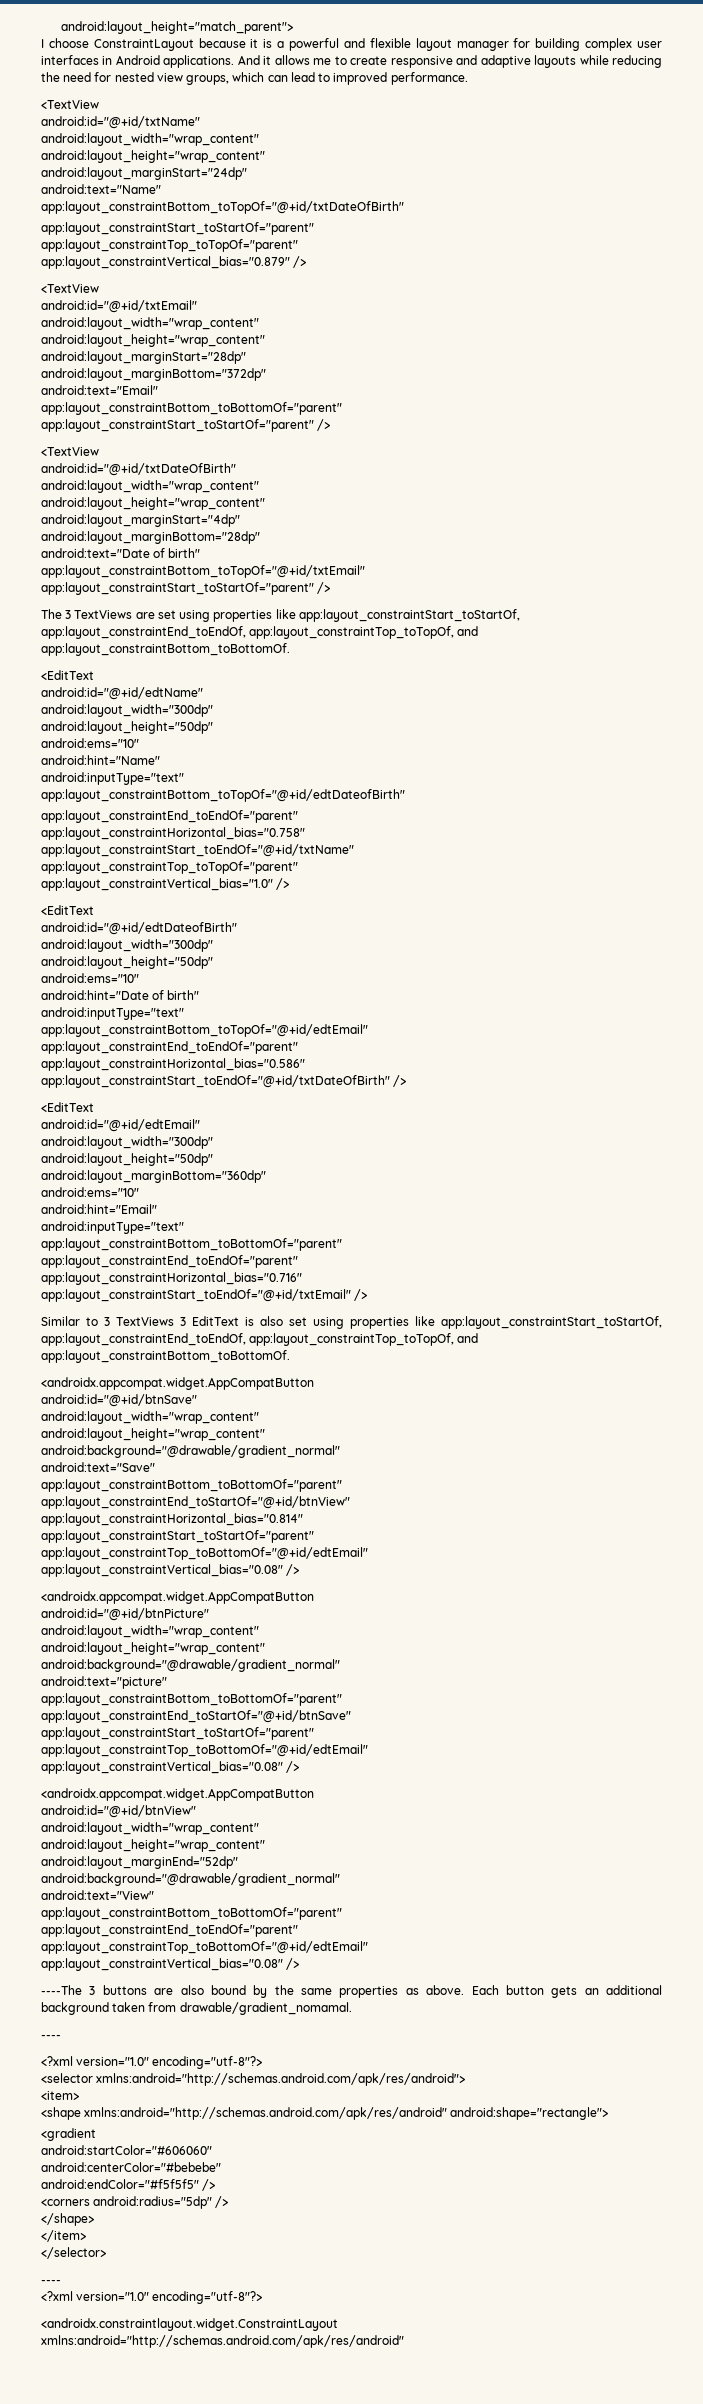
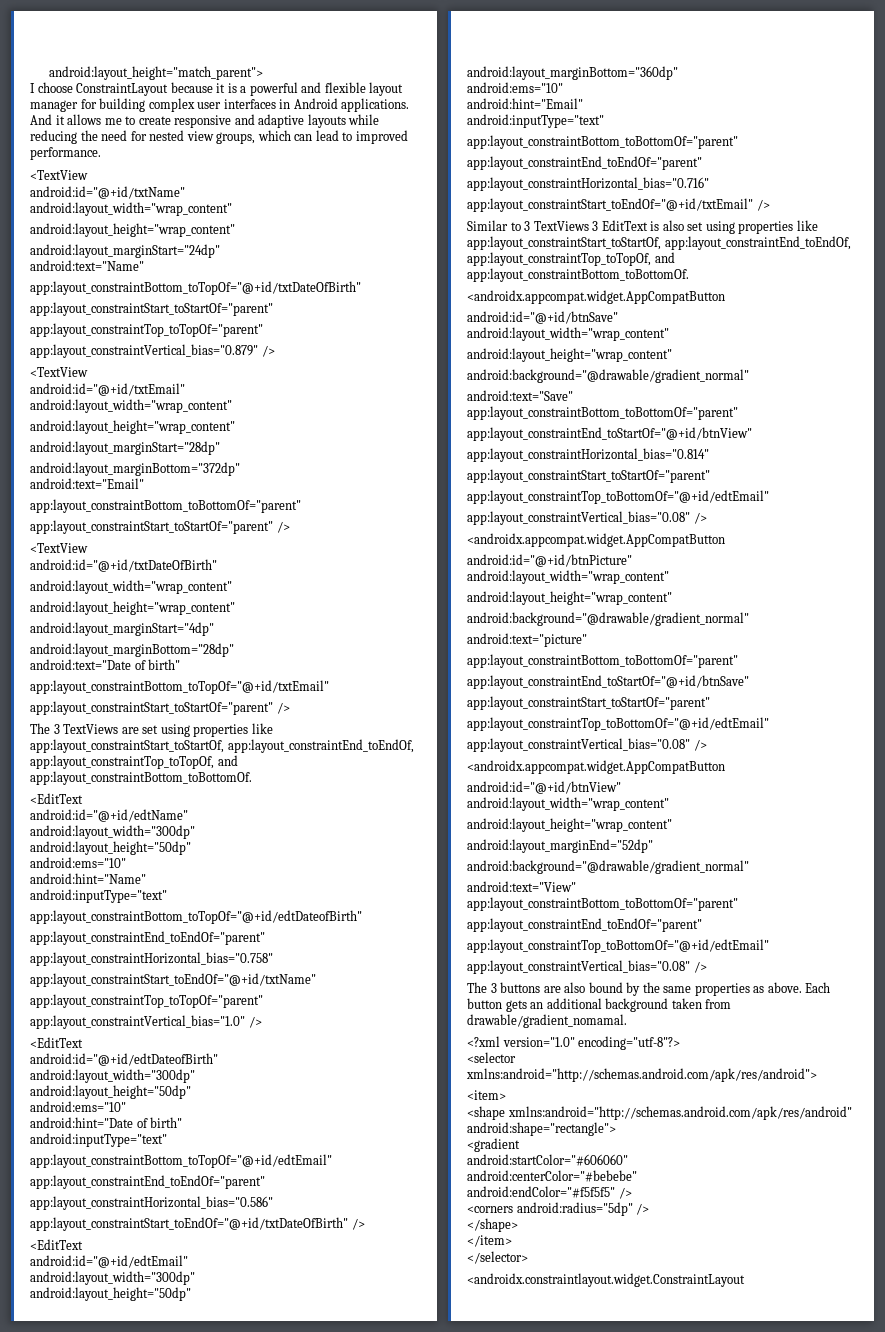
- ----The 3 buttons are also bound by the same properties as above.
+ The 3 buttons are also bound by the same properties as above.
  Each button gets an additional background taken from drawable/gradient_nomamal.
- ----
  </selector>
- ----
- <?xml version="1.0" encoding="utf-8"?>
- <androidx.constraintlayout.widget.ConstraintLayout xmlns:android="http://schemas.android.com/apk/res/android"
+ <androidx.constraintlayout.widget.ConstraintLayout

